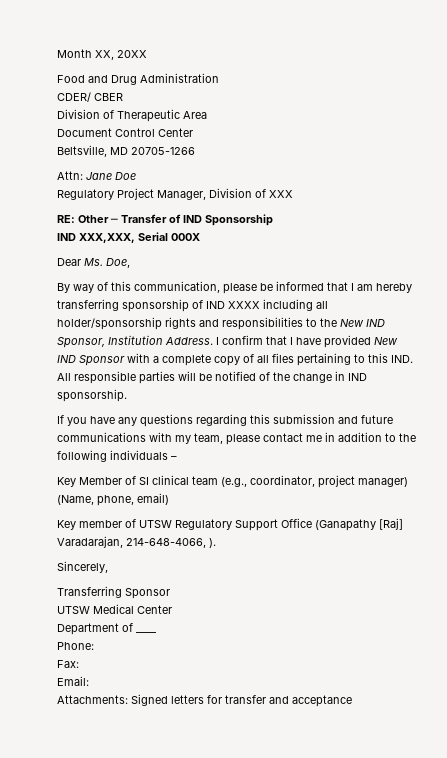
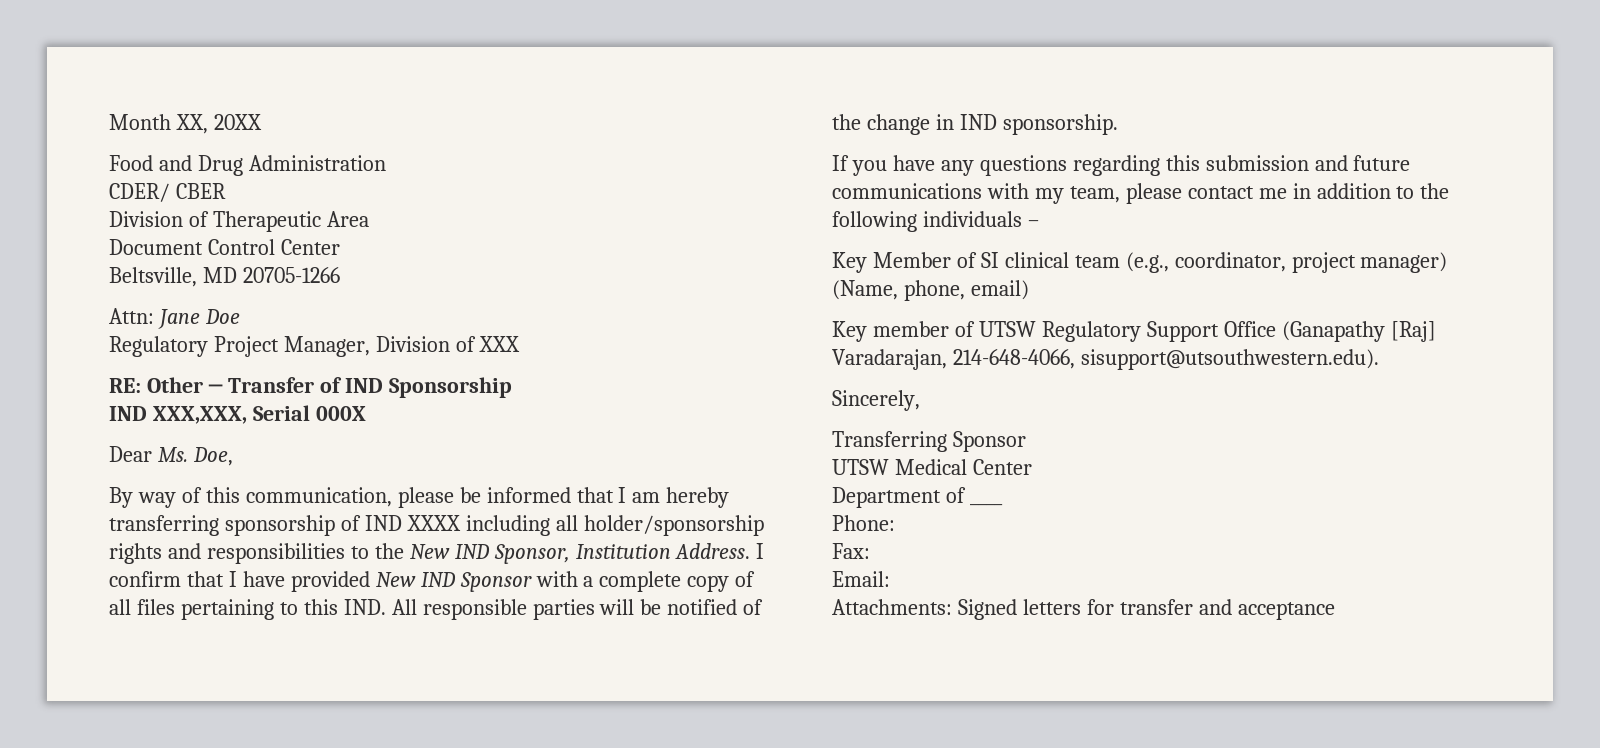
- Key member of UTSW Regulatory Support Office (Ganapathy [Raj] Varadarajan, 214-648-4066, ).
+ Key member of UTSW Regulatory Support Office (Ganapathy [Raj] Varadarajan, 214-648-4066, sisupport@utsouthwestern.edu).

